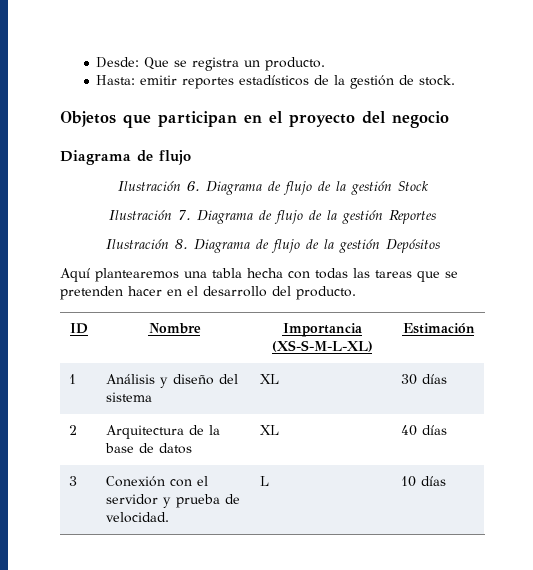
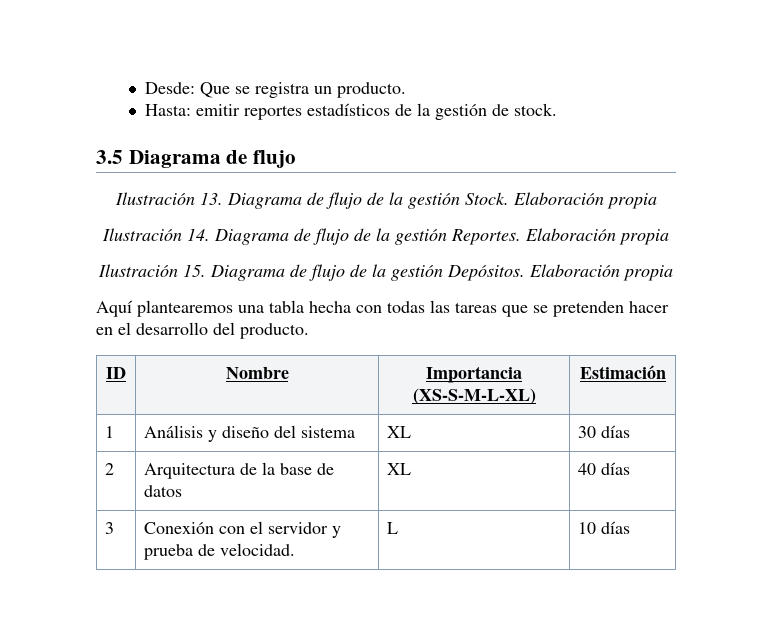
- Objetos que participan en el proyecto del negocio
- Diagrama de flujo
+ 3.5 Diagrama de flujo
- Ilustración 6. Diagrama de flujo de la gestión Stock
- Ilustración 7. Diagrama de flujo de la gestión Reportes
- Ilustración 8. Diagrama de flujo de la gestión Depósitos
+ Ilustración 13. Diagrama de flujo de la gestión Stock. Elaboración propia
+ Ilustración 14. Diagrama de flujo de la gestión Reportes. Elaboración propia
+ Ilustración 15. Diagrama de flujo de la gestión Depósitos. Elaboración propia

